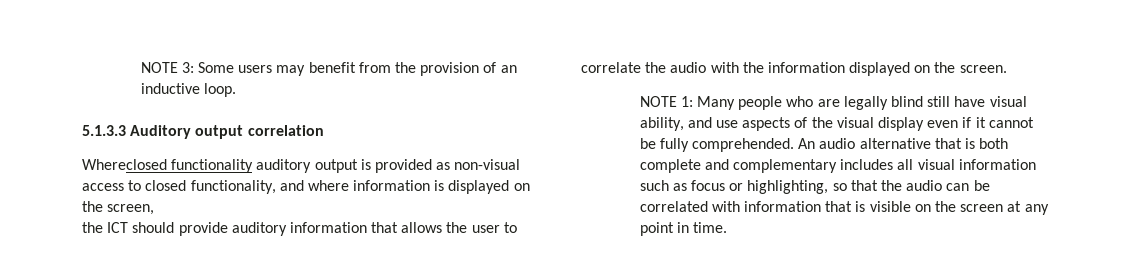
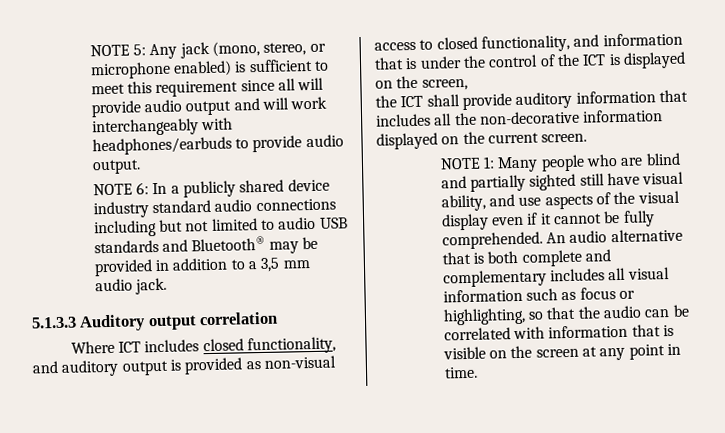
- NOTE 3: Some users may benefit from the provision of an inductive loop.
+ NOTE 5: Any jack (mono, stereo, or microphone enabled) is sufficient to meet this requirement since all will provide audio output and will work interchangeably with headphones/earbuds to provide audio output.
+ NOTE 6: In a publicly shared device industry standard audio connections including but not limited to audio USB standards and Bluetooth® may be provided in addition to a 3,5 mm audio jack.
  5.1.3.3 Auditory output correlation
- Whereclosed functionality auditory output is provided as non-visual access to closed functionality, and where information is displayed on the screen,
+ Where ICT includes closed functionality, and auditory output is provided as non-visual access to closed functionality, and information that is under the control of the ICT is displayed on the screen,
- the ICT should provide auditory information that allows the user to correlate the audio with the information displayed on the screen.
+ the ICT shall provide auditory information that includes all the non-decorative information displayed on the current screen.
- NOTE 1: Many people who are legally blind still have visual ability, and use aspects of the visual display even if it cannot be fully comprehended.
+ NOTE 1: Many people who are blind and partially sighted still have visual ability, and use aspects of the visual display even if it cannot be fully comprehended.

